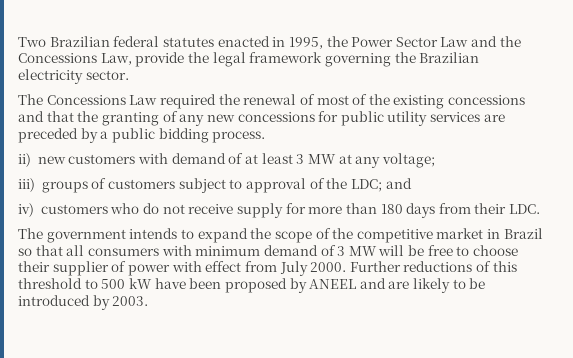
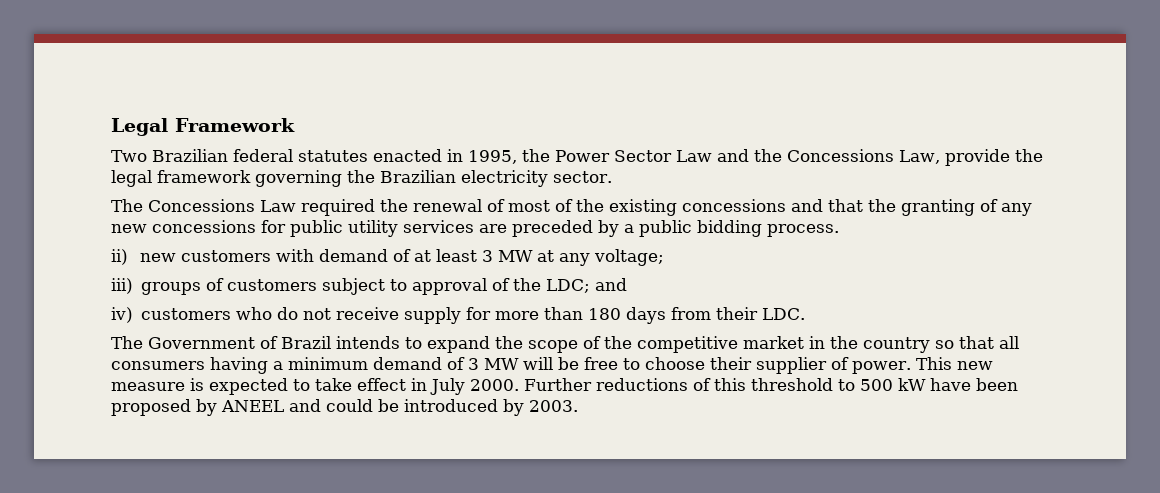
+ Legal Framework
- The government intends to expand the scope of the competitive market in Brazil so that all consumers with minimum demand of 3 MW will be free to choose their supplier of power with effect from July 2000.
+ The Government of Brazil intends to expand the scope of the competitive market in the country so that all consumers having a minimum demand of 3 MW will be free to choose their supplier of power. This new measure is expected to take effect in July 2000.
- Further reductions of this threshold to 500 kW have been proposed by ANEEL and are likely to be introduced by 2003.
+ Further reductions of this threshold to 500 kW have been proposed by ANEEL and could be introduced by 2003.

